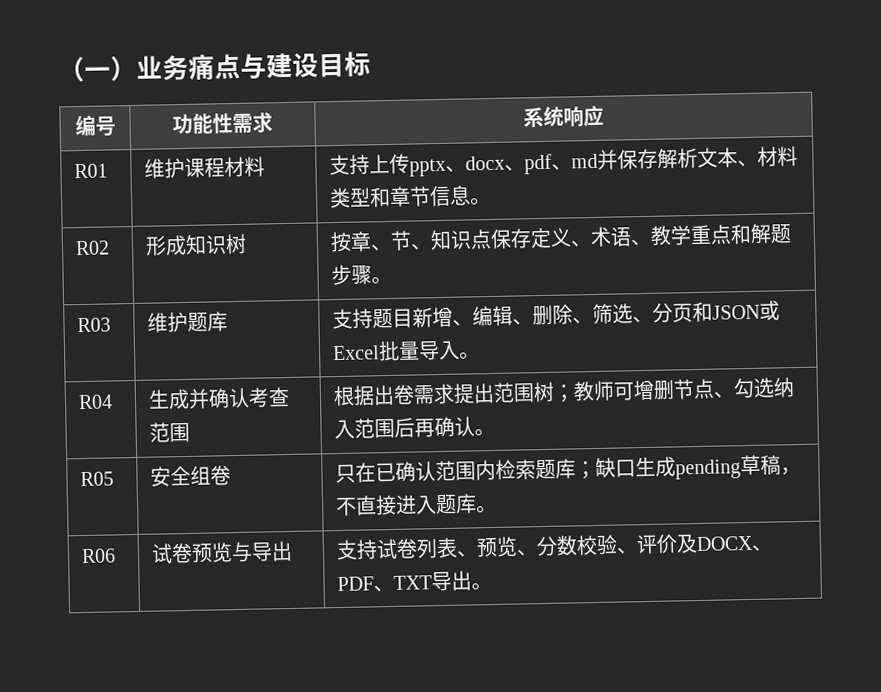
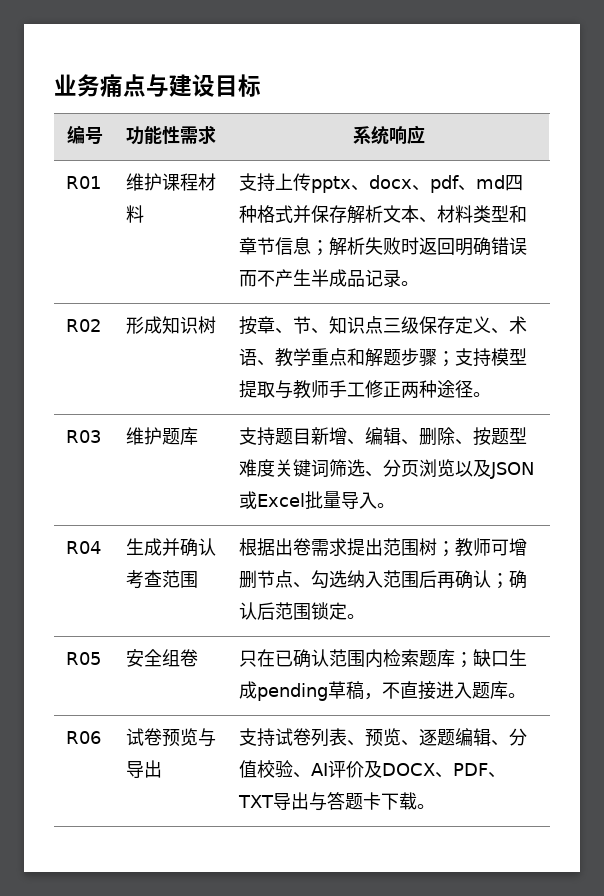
- （一）业务痛点与建设目标
+ 业务痛点与建设目标
- R01 | 维护课程材料 | 支持上传pptx、docx、pdf、md并保存解析文本、材料类型和章节信息。
+ R01 | 维护课程材料 | 支持上传pptx、docx、pdf、md四种格式并保存解析文本、材料类型和章节信息；解析失败时返回明确错误而不产生半成品记录。
- R02 | 形成知识树 | 按章、节、知识点保存定义、术语、教学重点和解题步骤。
+ R02 | 形成知识树 | 按章、节、知识点三级保存定义、术语、教学重点和解题步骤；支持模型提取与教师手工修正两种途径。
- R03 | 维护题库 | 支持题目新增、编辑、删除、筛选、分页和JSON或Excel批量导入。
+ R03 | 维护题库 | 支持题目新增、编辑、删除、按题型难度关键词筛选、分页浏览以及JSON或Excel批量导入。
- R04 | 生成并确认考查范围 | 根据出卷需求提出范围树；教师可增删节点、勾选纳入范围后再确认。
+ R04 | 生成并确认考查范围 | 根据出卷需求提出范围树；教师可增删节点、勾选纳入范围后再确认；确认后范围锁定。
- R06 | 试卷预览与导出 | 支持试卷列表、预览、分数校验、评价及DOCX、PDF、TXT导出。
+ R06 | 试卷预览与导出 | 支持试卷列表、预览、逐题编辑、分值校验、AI评价及DOCX、PDF、TXT导出与答题卡下载。

